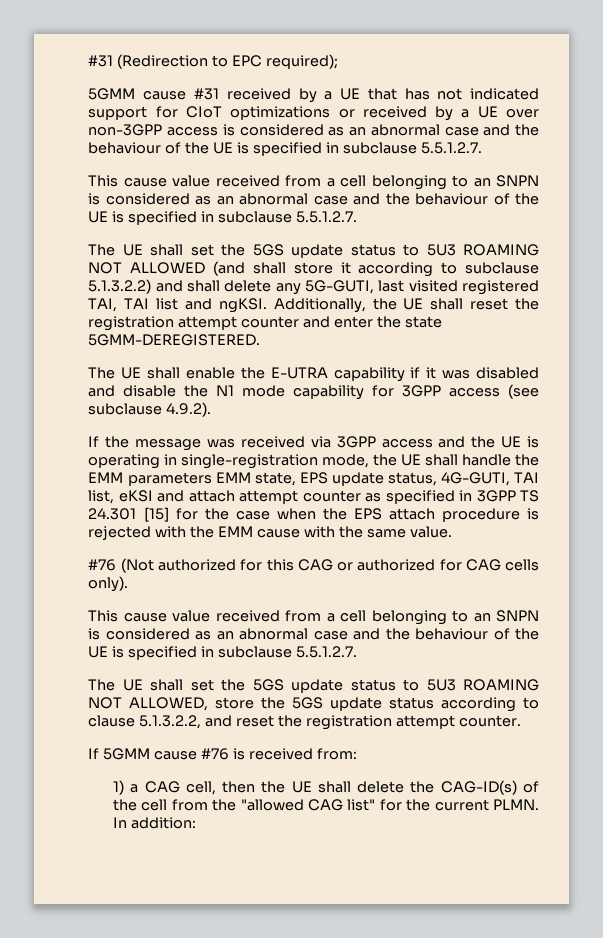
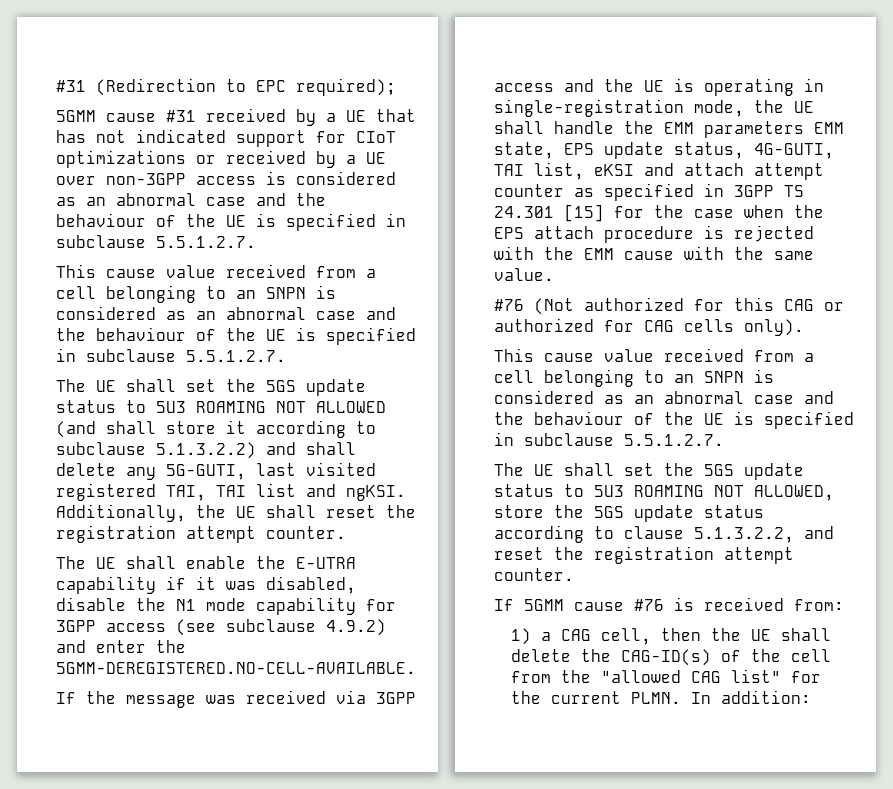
- Additionally, the UE shall reset the registration attempt counter and enter the state 5GMM-DEREGISTERED.
+ Additionally, the UE shall reset the registration attempt counter.
- The UE shall enable the E-UTRA capability if it was disabled and disable the N1 mode capability for 3GPP access (see subclause 4.9.2).
+ The UE shall enable the E-UTRA capability if it was disabled, disable the N1 mode capability for 3GPP access (see subclause 4.9.2) and enter the 5GMM-DEREGISTERED.NO-CELL-AVAILABLE.

